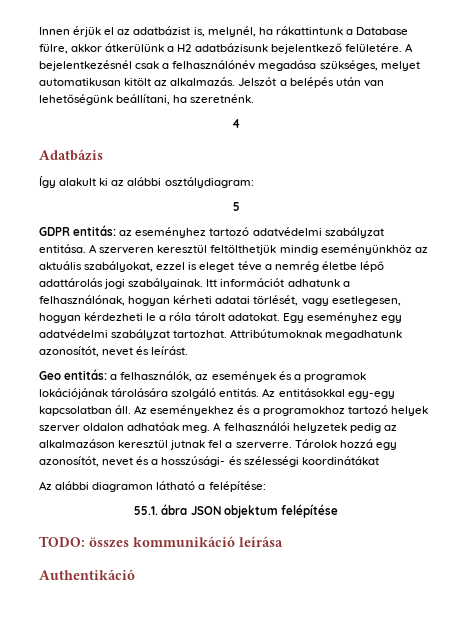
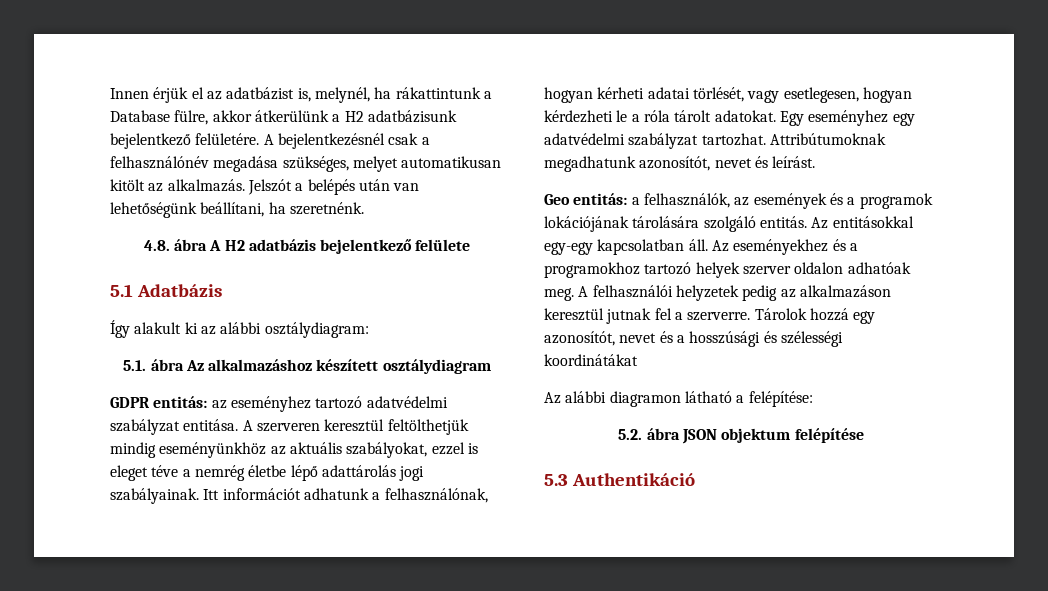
- 4
- Adatbázis
+ 4.8. ábra A H2 adatbázis bejelentkező felülete
+ 5.1 Adatbázis
- 5
+ 5.1. ábra Az alkalmazáshoz készített osztálydiagram
- Tárolok hozzá egy azonosítót, nevet és a hosszúsági- és szélességi koordinátákat
+ Tárolok hozzá egy azonosítót, nevet és a hosszúsági és szélességi koordinátákat
- 55.1. ábra JSON objektum felépítése
+ 5.2. ábra JSON objektum felépítése
- TODO: összes kommunikáció leírása
- Authentikáció
+ 5.3 Authentikáció

